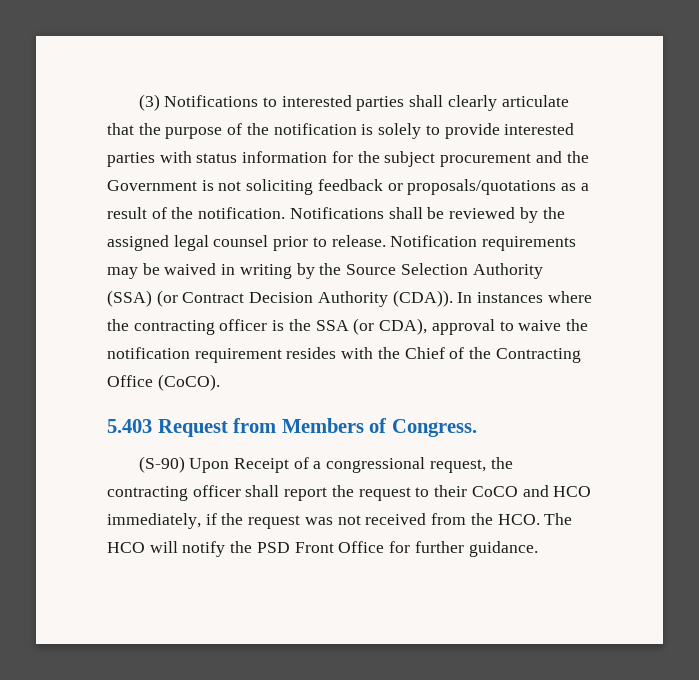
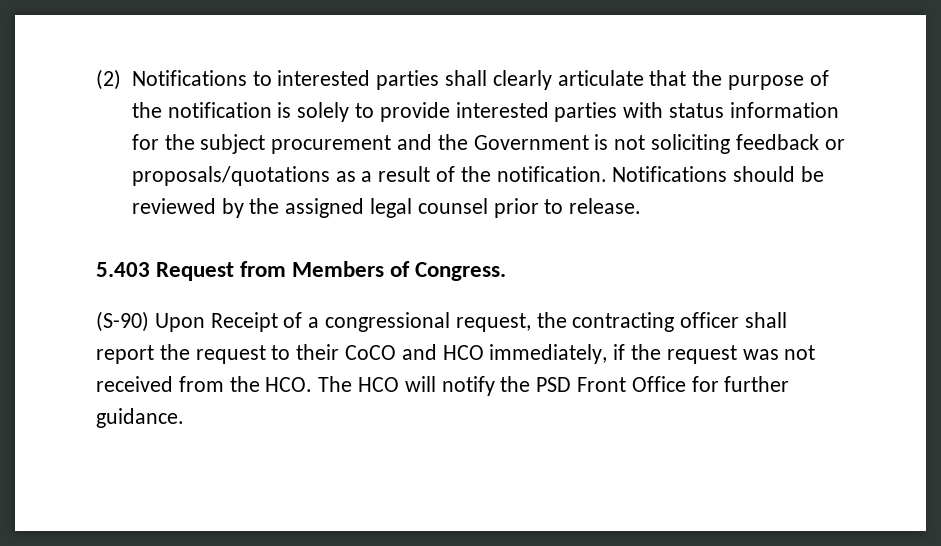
- (3) Notifications to interested parties shall clearly articulate that the purpose of the notification is solely to provide interested parties with status information for the subject procurement and the Government is not soliciting feedback or proposals/quotations as a result of the notification.
+ (2) Notifications to interested parties shall clearly articulate that the purpose of the notification is solely to provide interested parties with status information for the subject procurement and the Government is not soliciting feedback or proposals/quotations as a result of the notification.
- Notifications shall be reviewed by the assigned legal counsel prior to release. Notification requirements may be waived in writing by the Source Selection Authority (SSA) (or Contract Decision Authority (CDA)). In instances where the contracting officer is the SSA (or CDA), approval to waive the notification requirement resides with the Chief of the Contracting Office (CoCO).
+ Notifications should be reviewed by the assigned legal counsel prior to release.

